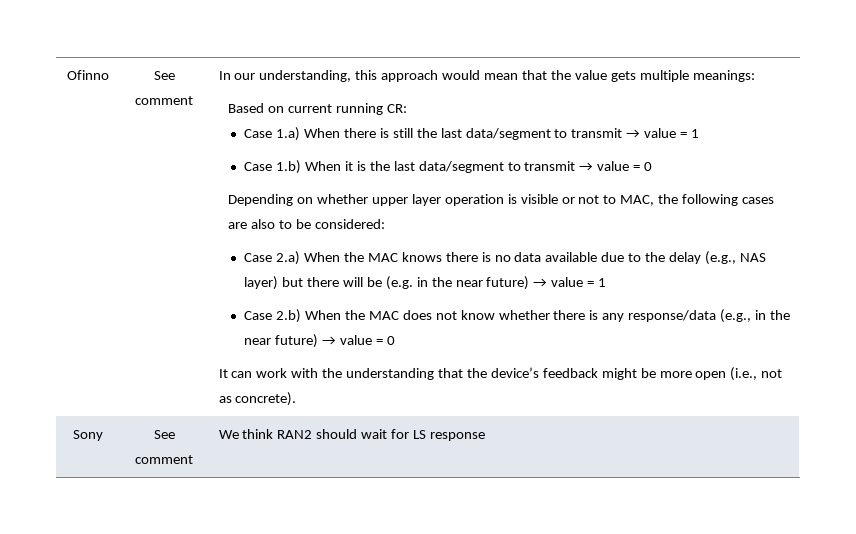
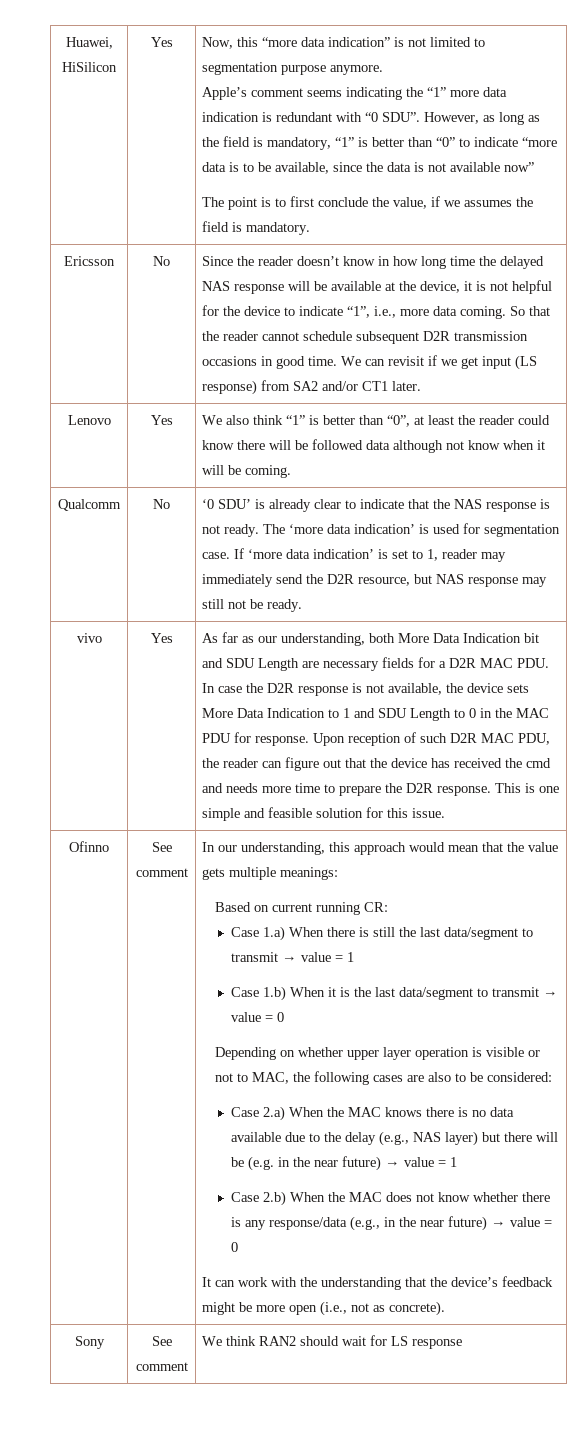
+ Huawei, HiSilicon | Yes | Now, this “more data indication” is not limited to segmentation purpose anymore.
+ Apple’s comment seems indicating the “1” more data indication is redundant with “0 SDU”. However, as long as the field is mandatory, “1” is better than “0” to indicate “more data is to be available, since the data is not available now”
+ The point is to first conclude the value, if we assumes the field is mandatory.
+ Ericsson | No | Since the reader doesn’t know in how long time the delayed NAS response will be available at the device, it is not helpful for the device to indicate “1”, i.e., more data coming. So that the reader cannot schedule subsequent D2R transmission occasions in good time. We can revisit if we get input (LS response) from SA2 and/or CT1 later.
+ Lenovo | Yes | We also think “1” is better than “0”, at least the reader could know there will be followed data although not know when it will be coming.
+ Qualcomm | No | ‘0 SDU’ is already clear to indicate that the NAS response is not ready. The ‘more data indication’ is used for segmentation case. If ‘more data indication’ is set to 1, reader may immediately send the D2R resource, but NAS response may still not be ready.
+ vivo | Yes | As far as our understanding, both More Data Indication bit and SDU Length are necessary fields for a D2R MAC PDU. In case the D2R response is not available, the device sets More Data Indication to 1 and SDU Length to 0 in the MAC PDU for response. Upon reception of such D2R MAC PDU, the reader can figure out that the device has received the cmd and needs more time to prepare the D2R response. This is one simple and feasible solution for this issue.

